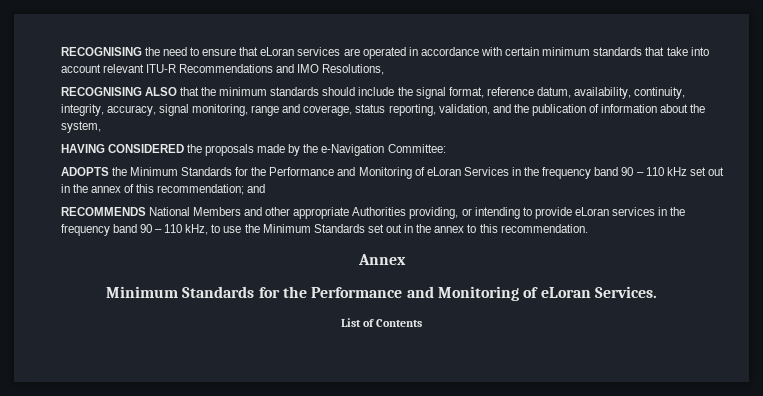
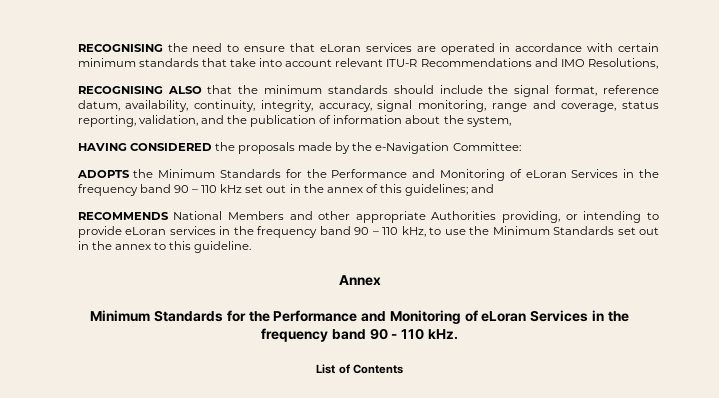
- ADOPTS the Minimum Standards for the Performance and Monitoring of eLoran Services in the frequency band 90 – 110 kHz set out in the annex of this recommendation; and
+ ADOPTS the Minimum Standards for the Performance and Monitoring of eLoran Services in the frequency band 90 – 110 kHz set out in the annex of this guidelines; and
- RECOMMENDS National Members and other appropriate Authorities providing, or intending to provide eLoran services in the frequency band 90 – 110 kHz, to use the Minimum Standards set out in the annex to this recommendation.
+ RECOMMENDS National Members and other appropriate Authorities providing, or intending to provide eLoran services in the frequency band 90 – 110 kHz, to use the Minimum Standards set out in the annex to this guideline.
- Minimum Standards for the Performance and Monitoring of eLoran Services.
+ Minimum Standards for the Performance and Monitoring of eLoran Services in the frequency band 90 - 110 kHz.

